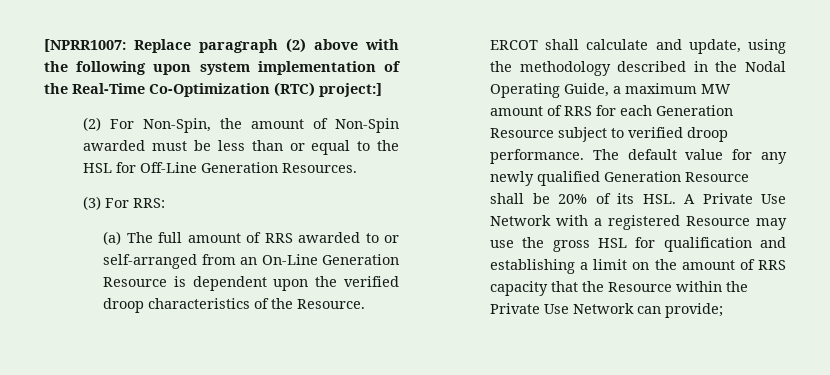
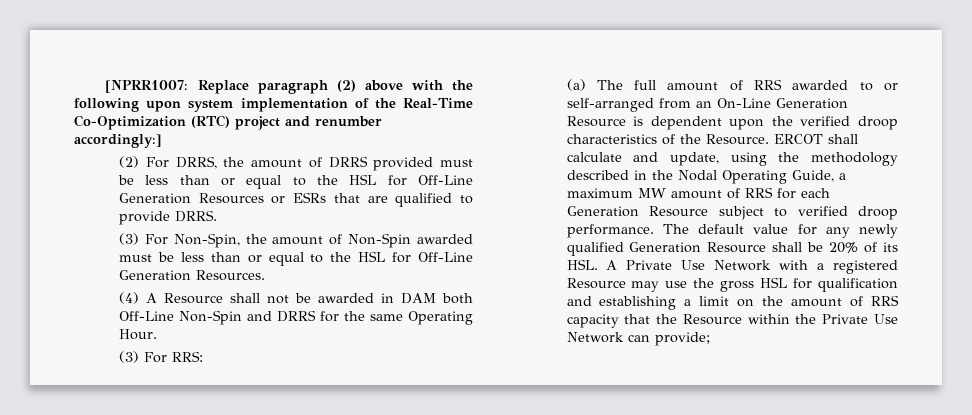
- [NPRR1007: Replace paragraph (2) above with the following upon system implementation of the Real-Time Co-Optimization (RTC) project:]
- (2) For Non-Spin, the amount of Non-Spin awarded must be less than or equal to the HSL for Off-Line Generation Resources.
+ [NPRR1007: Replace paragraph (2) above with the following upon system implementation of the Real-Time Co-Optimization (RTC) project and renumber accordingly:]
+ (2) For DRRS, the amount of DRRS provided must be less than or equal to the HSL for Off-Line Generation Resources or ESRs that are qualified to provide DRRS.
+ (3) For Non-Spin, the amount of Non-Spin awarded must be less than or equal to the HSL for Off-Line Generation Resources.
+ (4) A Resource shall not be awarded in DAM both Off-Line Non-Spin and DRRS for the same Operating Hour.

